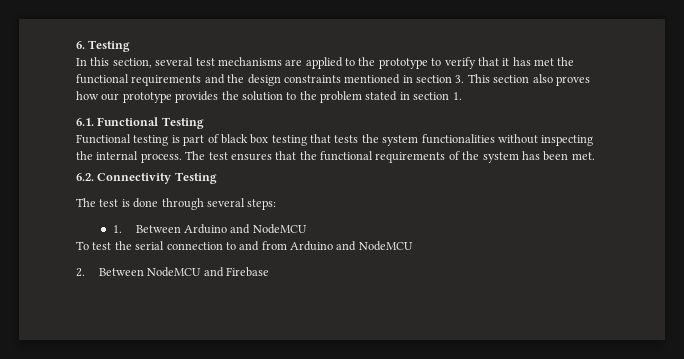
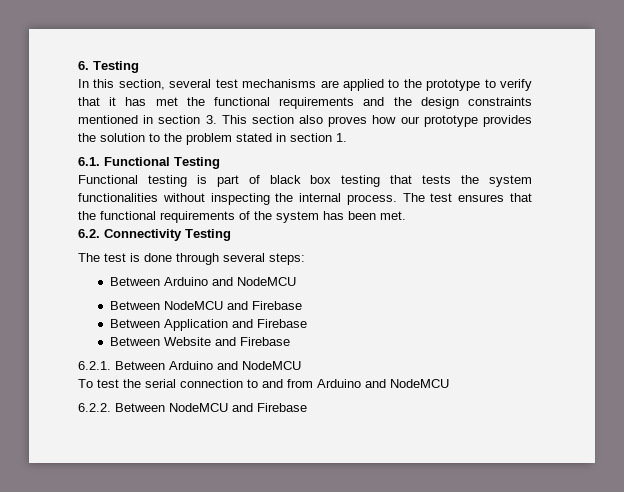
  The test is done through several steps:
- 1. Between Arduino and NodeMCU
+ Between Arduino and NodeMCU
+ Between NodeMCU and Firebase
+ Between Application and Firebase
+ Between Website and Firebase
+ 6.2.1. Between Arduino and NodeMCU
- 2. Between NodeMCU and Firebase
+ 6.2.2. Between NodeMCU and Firebase

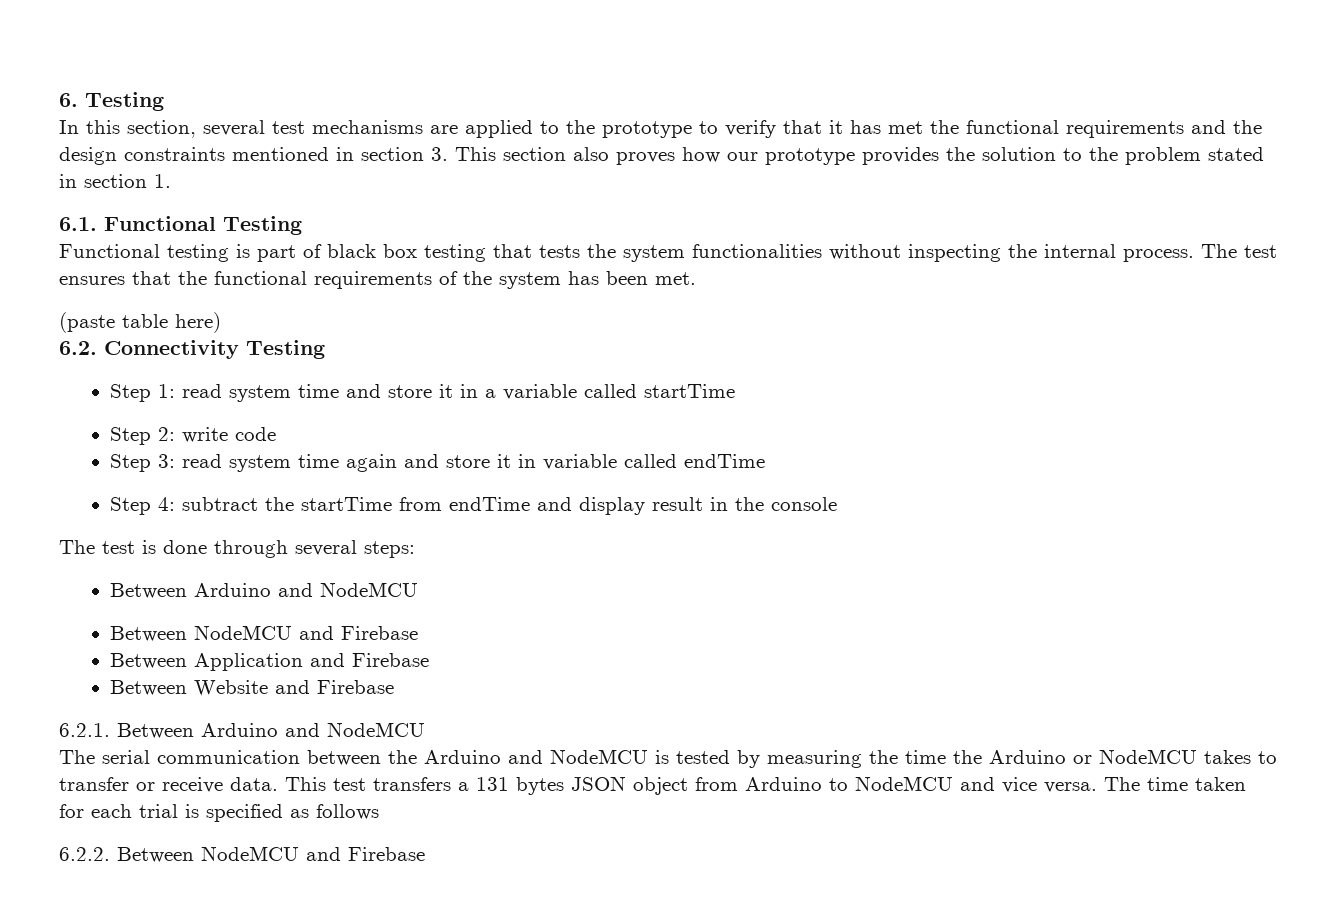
+ (paste table here)
+ Step 1: read system time and store it in a variable called startTime
+ Step 2: write code
+ Step 3: read system time again and store it in variable called endTime
+ Step 4: subtract the startTime from endTime and display result in the console
- To test the serial connection to and from Arduino and NodeMCU
+ The serial communication between the Arduino and NodeMCU is tested by measuring the time the Arduino or NodeMCU takes to transfer or receive data. This test transfers a 131 bytes JSON object from Arduino to NodeMCU and vice versa. The time taken for each trial is specified as follows

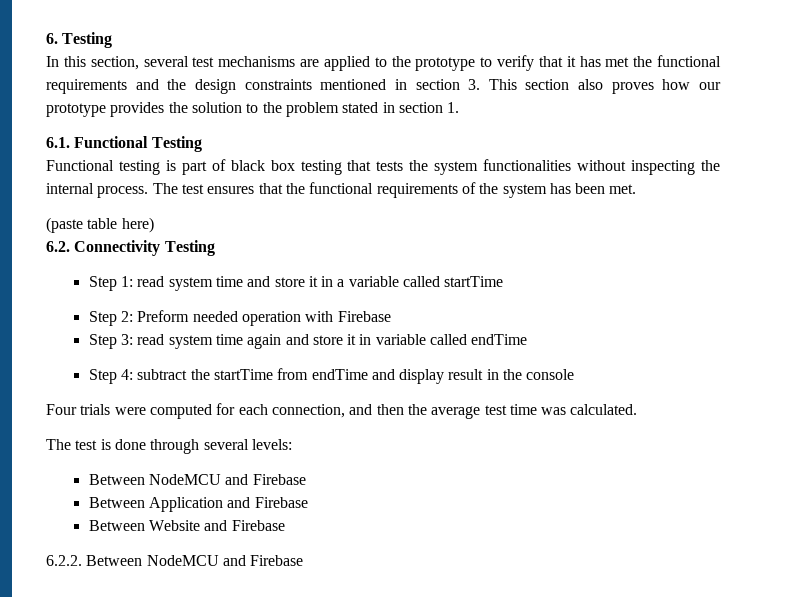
- Step 2: write code
+ Step 2: Preform needed operation with Firebase
+ Four trials were computed for each connection, and then the average test time was calculated.
- The test is done through several steps:
- Between Arduino and NodeMCU
+ The test is done through several levels:
- 6.2.1. Between Arduino and NodeMCU
- The serial communication between the Arduino and NodeMCU is tested by measuring the time the Arduino or NodeMCU takes to transfer or receive data. This test transfers a 131 bytes JSON object from Arduino to NodeMCU and vice versa. The time taken for each trial is specified as follows

